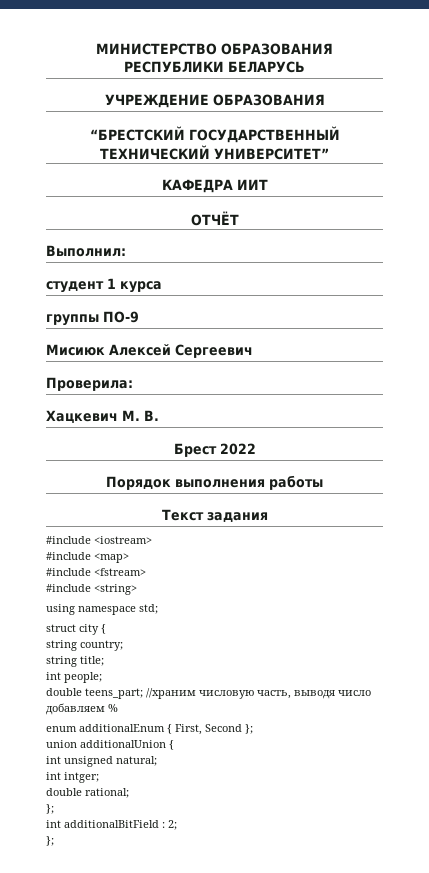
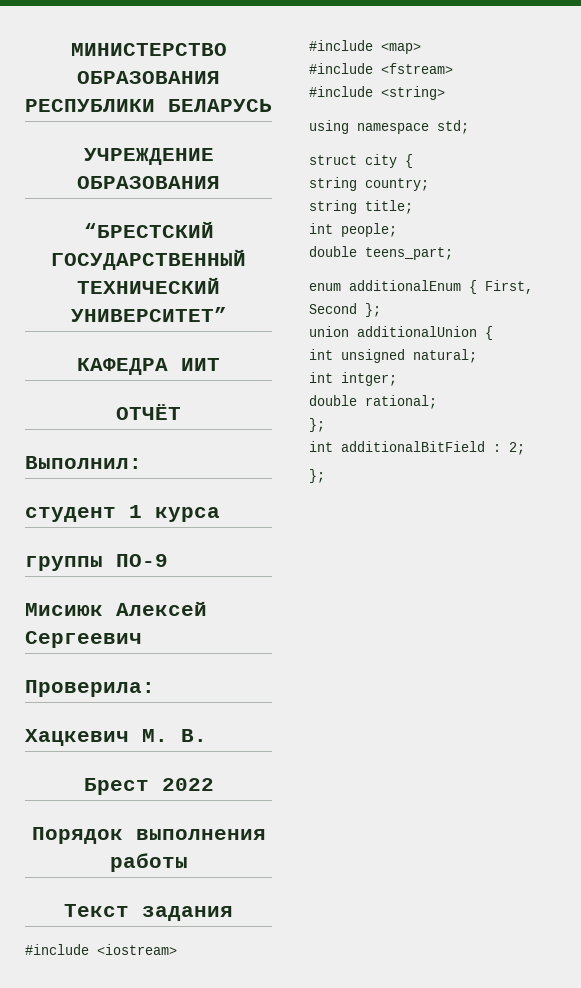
- double teens_part; //храним числовую часть, выводя число добавляем %
+ double teens_part;

